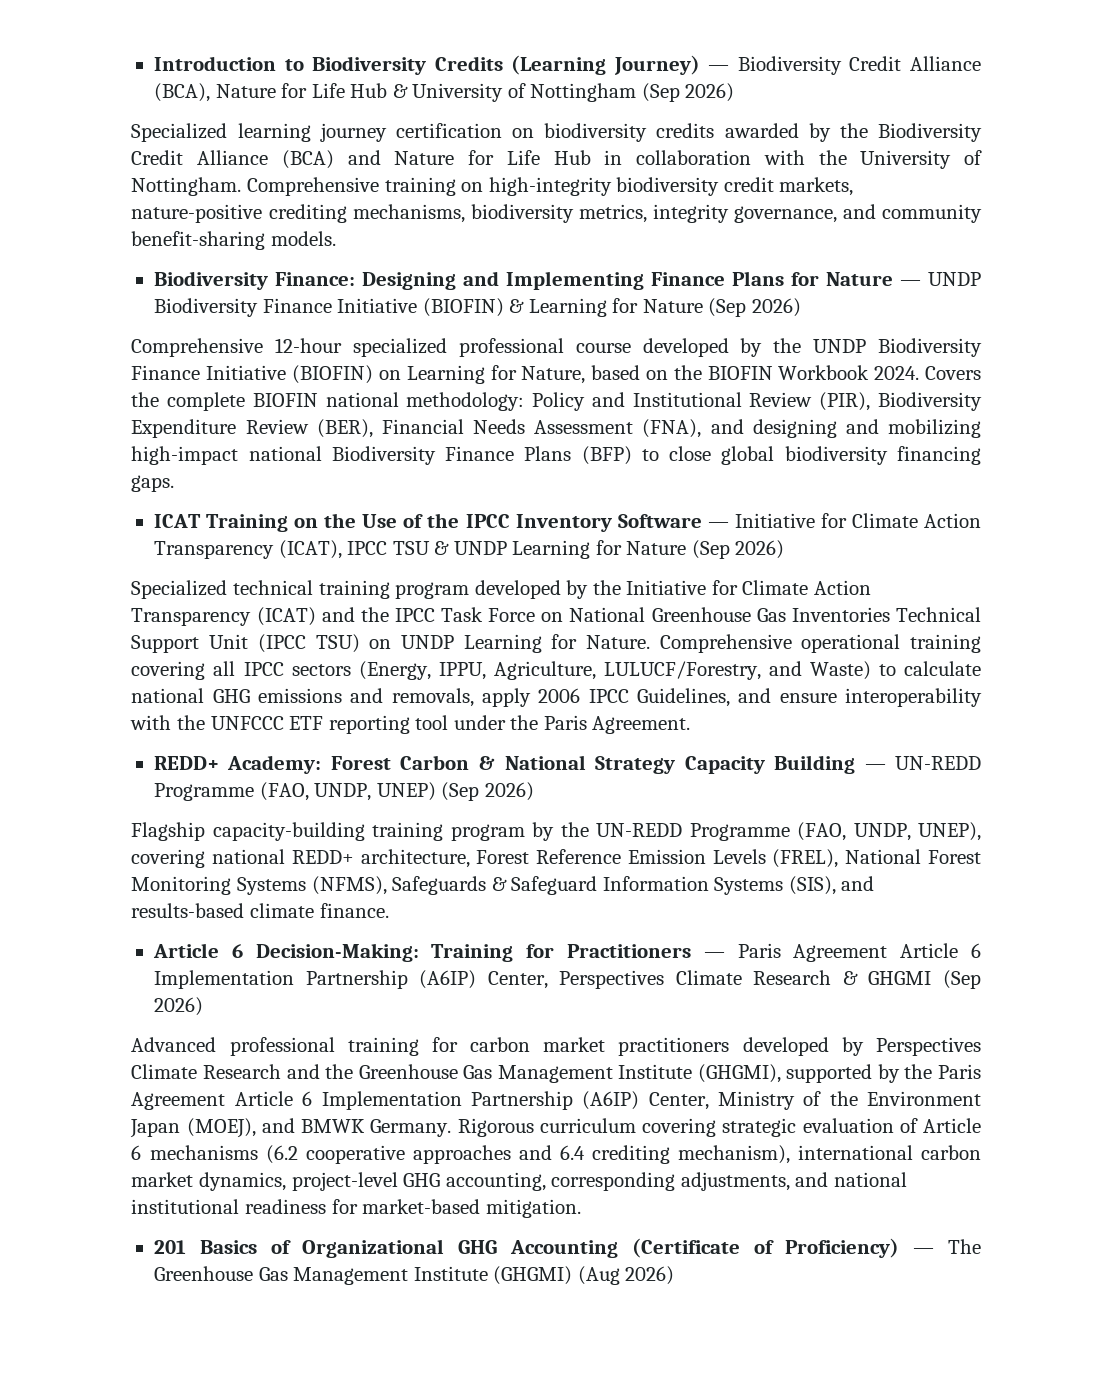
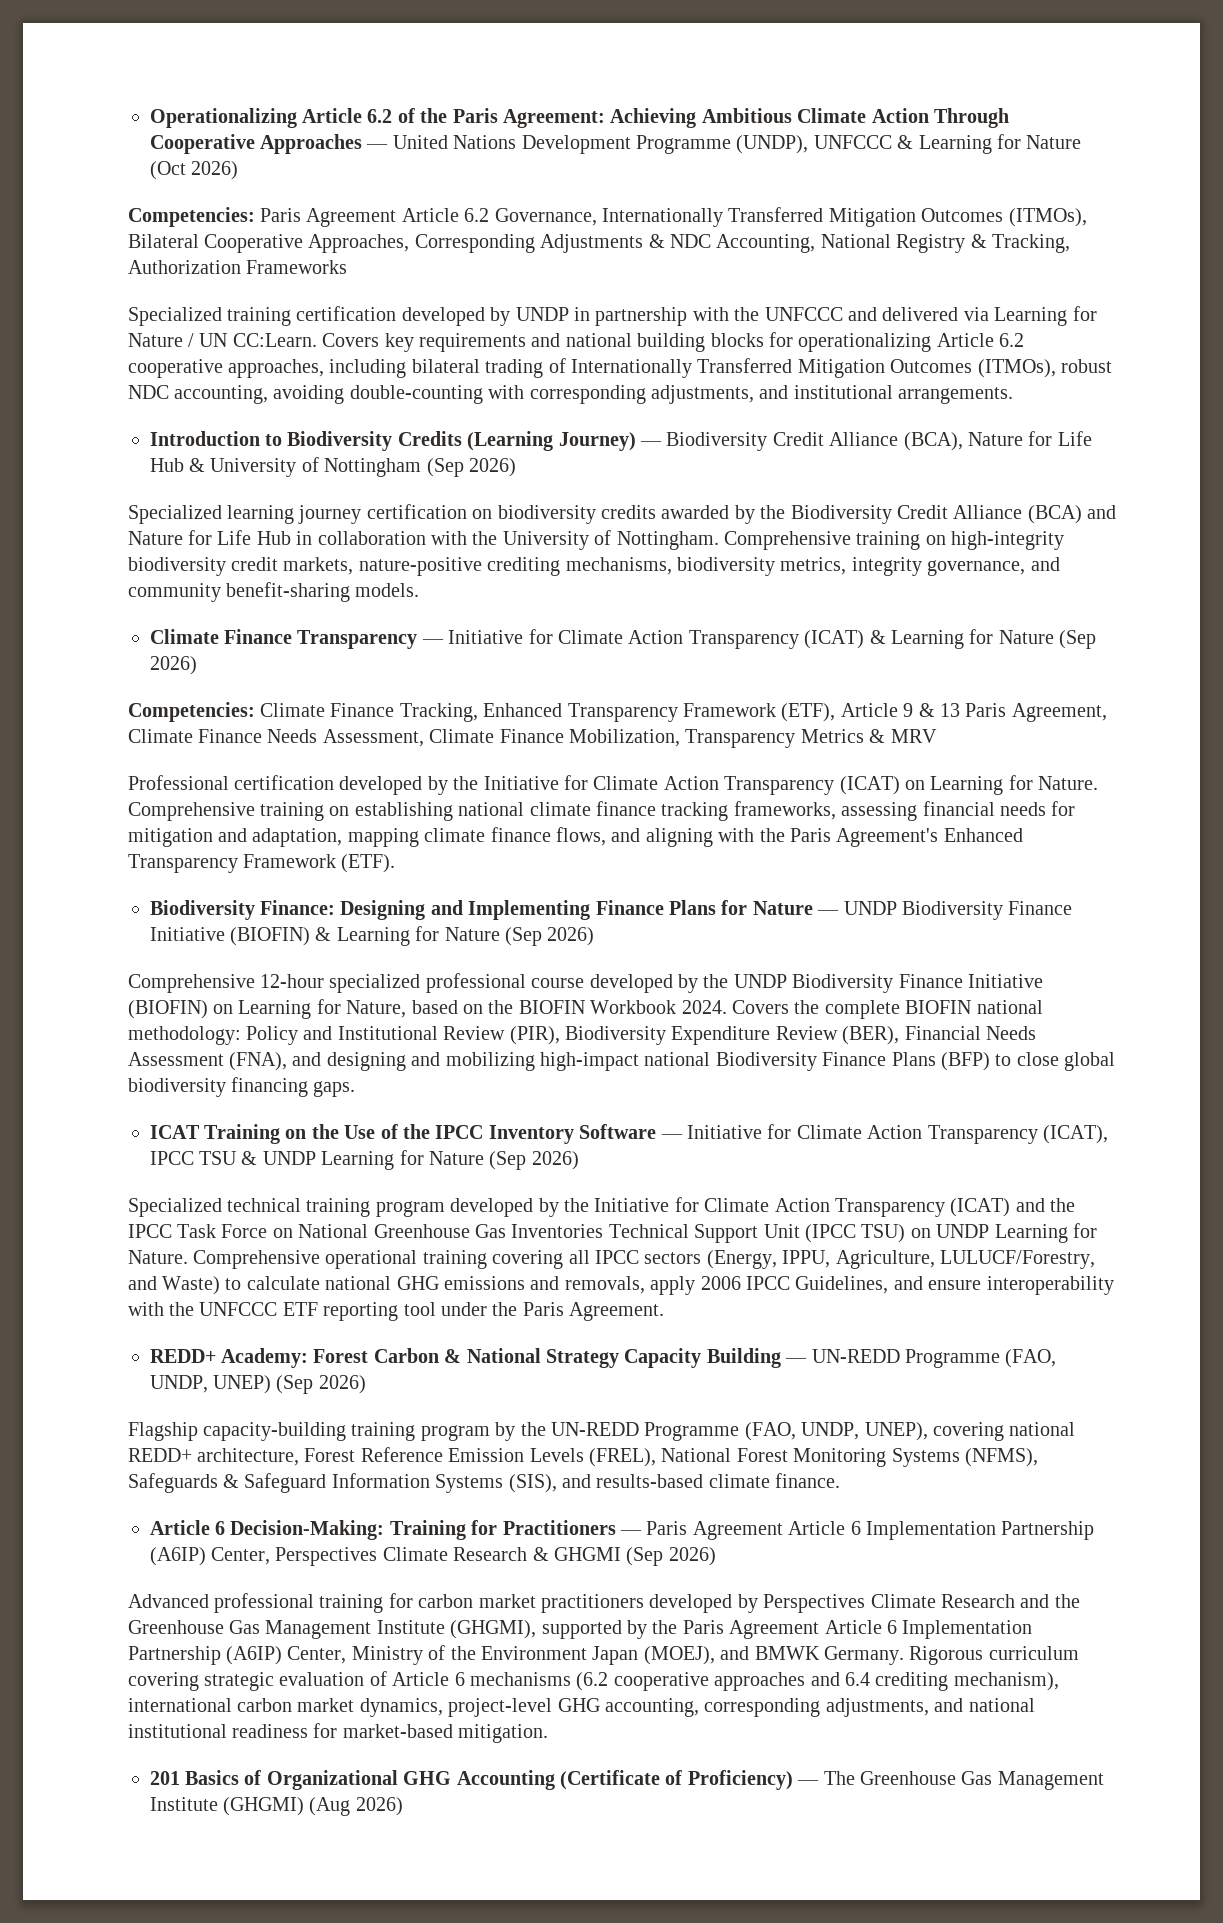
+ Operationalizing Article 6.2 of the Paris Agreement: Achieving Ambitious Climate Action Through Cooperative Approaches — United Nations Development Programme (UNDP), UNFCCC & Learning for Nature (Oct 2026)
+ Competencies: Paris Agreement Article 6.2 Governance, Internationally Transferred Mitigation Outcomes (ITMOs), Bilateral Cooperative Approaches, Corresponding Adjustments & NDC Accounting, National Registry & Tracking, Authorization Frameworks
+ Specialized training certification developed by UNDP in partnership with the UNFCCC and delivered via Learning for Nature / UN CC:Learn. Covers key requirements and national building blocks for operationalizing Article 6.2 cooperative approaches, including bilateral trading of Internationally Transferred Mitigation Outcomes (ITMOs), robust NDC accounting, avoiding double-counting with corresponding adjustments, and institutional arrangements.
+ Climate Finance Transparency — Initiative for Climate Action Transparency (ICAT) & Learning for Nature (Sep 2026)
+ Competencies: Climate Finance Tracking, Enhanced Transparency Framework (ETF), Article 9 & 13 Paris Agreement, Climate Finance Needs Assessment, Climate Finance Mobilization, Transparency Metrics & MRV
+ Professional certification developed by the Initiative for Climate Action Transparency (ICAT) on Learning for Nature. Comprehensive training on establishing national climate finance tracking frameworks, assessing financial needs for mitigation and adaptation, mapping climate finance flows, and aligning with the Paris Agreement's Enhanced Transparency Framework (ETF).

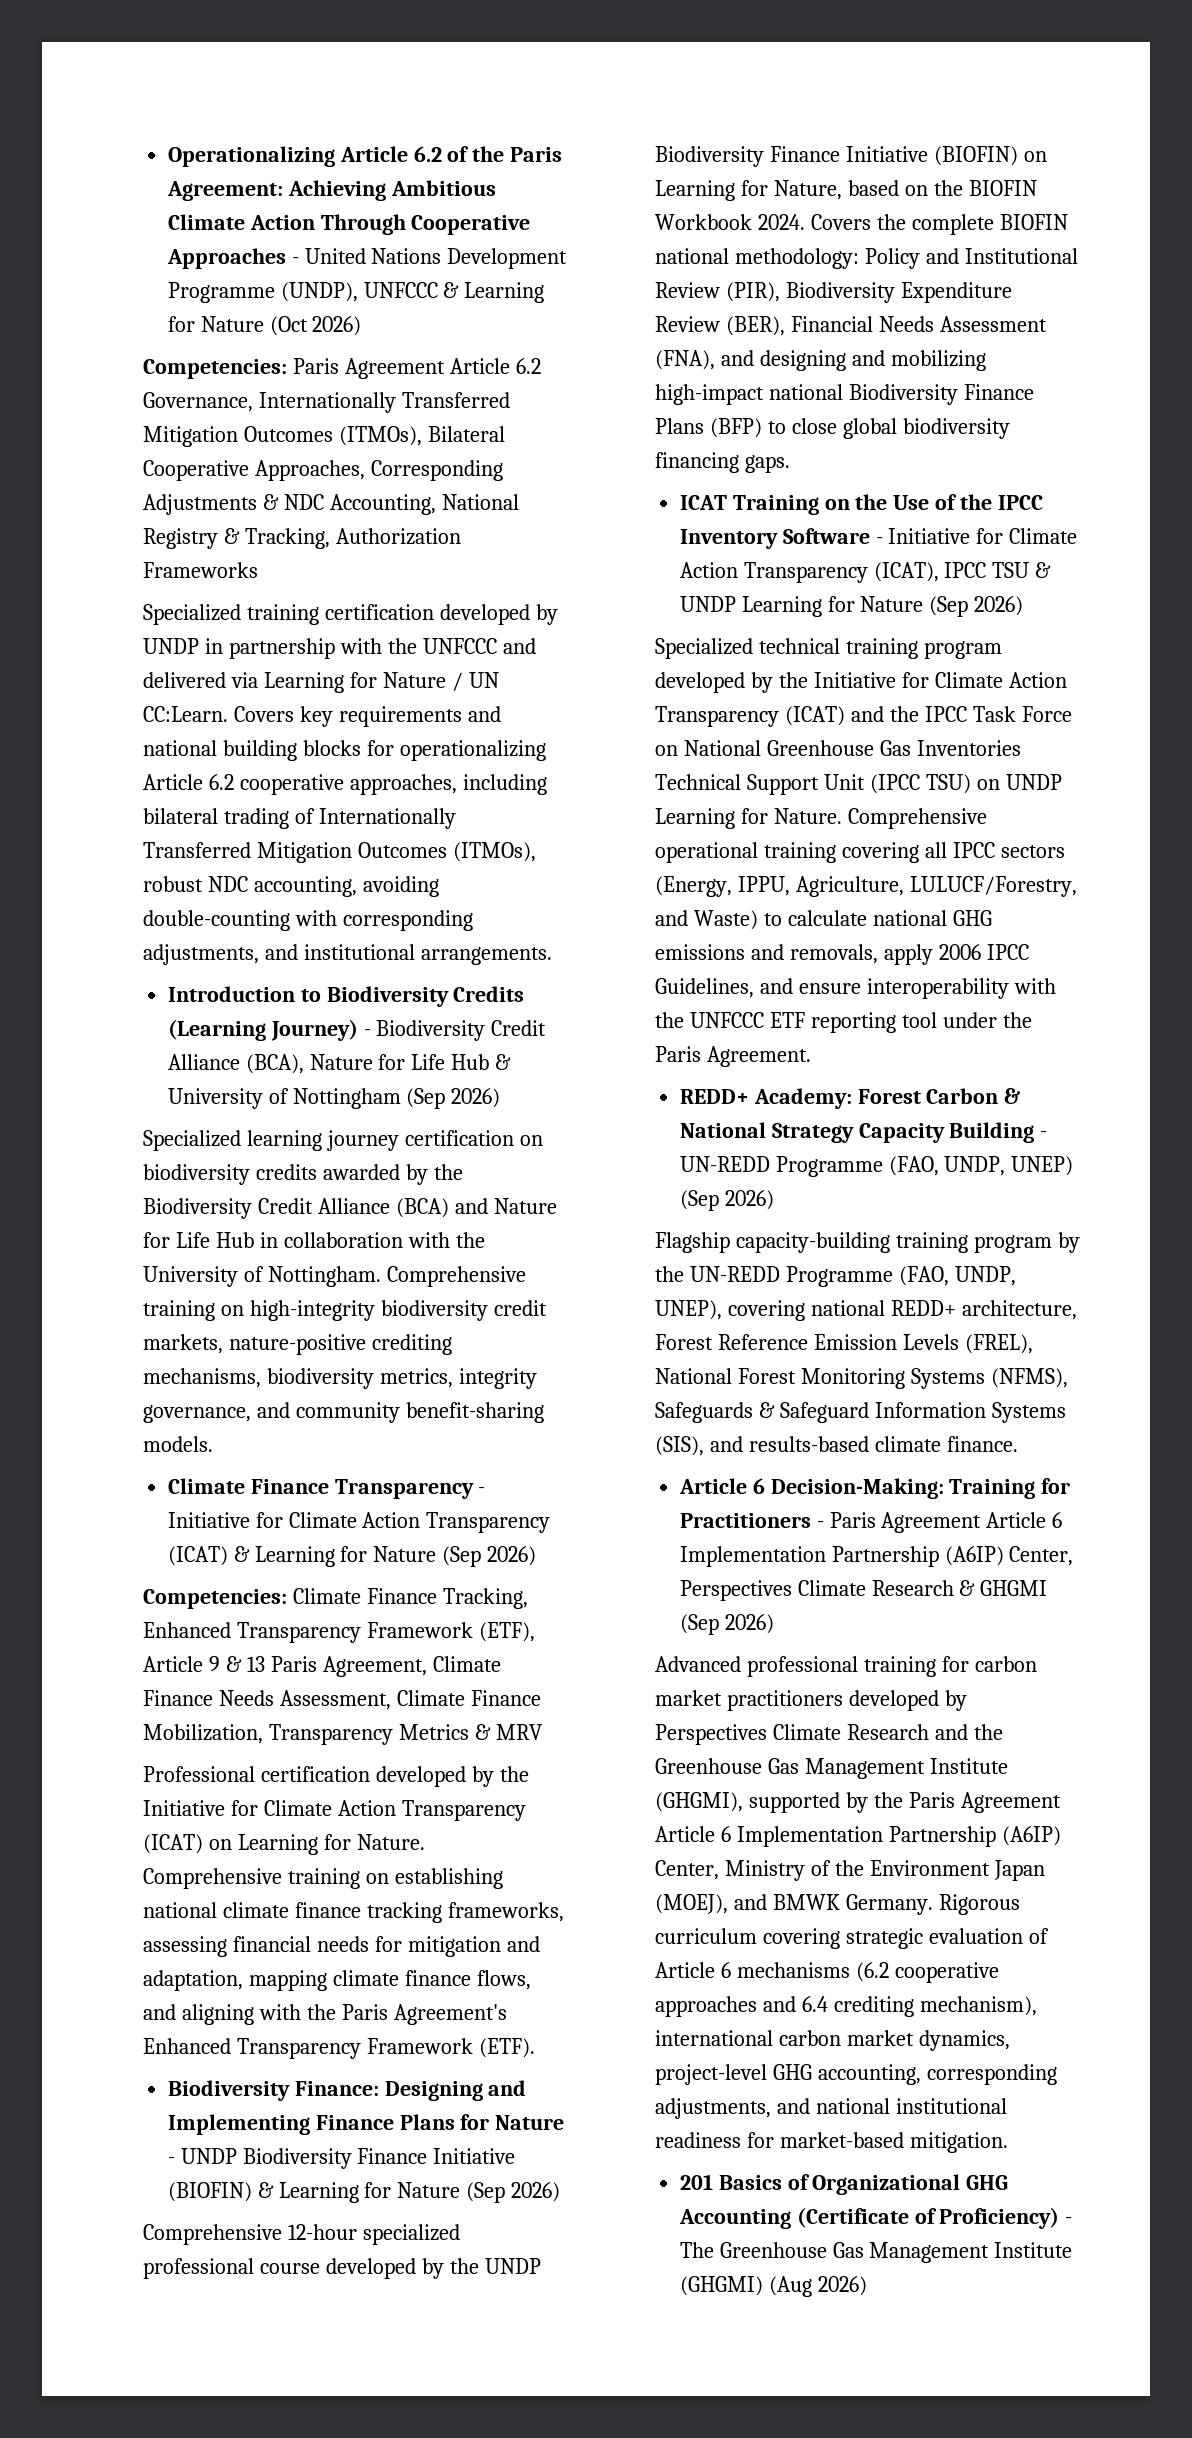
- Operationalizing Article 6.2 of the Paris Agreement: Achieving Ambitious Climate Action Through Cooperative Approaches — United Nations Development Programme (UNDP), UNFCCC & Learning for Nature (Oct 2026)
+ Operationalizing Article 6.2 of the Paris Agreement: Achieving Ambitious Climate Action Through Cooperative Approaches - United Nations Development Programme (UNDP), UNFCCC & Learning for Nature (Oct 2026)
- Introduction to Biodiversity Credits (Learning Journey) — Biodiversity Credit Alliance (BCA), Nature for Life Hub & University of Nottingham (Sep 2026)
+ Introduction to Biodiversity Credits (Learning Journey) - Biodiversity Credit Alliance (BCA), Nature for Life Hub & University of Nottingham (Sep 2026)
- Climate Finance Transparency — Initiative for Climate Action Transparency (ICAT) & Learning for Nature (Sep 2026)
+ Climate Finance Transparency - Initiative for Climate Action Transparency (ICAT) & Learning for Nature (Sep 2026)
- Biodiversity Finance: Designing and Implementing Finance Plans for Nature — UNDP Biodiversity Finance Initiative (BIOFIN) & Learning for Nature (Sep 2026)
+ Biodiversity Finance: Designing and Implementing Finance Plans for Nature - UNDP Biodiversity Finance Initiative (BIOFIN) & Learning for Nature (Sep 2026)
- ICAT Training on the Use of the IPCC Inventory Software — Initiative for Climate Action Transparency (ICAT), IPCC TSU & UNDP Learning for Nature (Sep 2026)
+ ICAT Training on the Use of the IPCC Inventory Software - Initiative for Climate Action Transparency (ICAT), IPCC TSU & UNDP Learning for Nature (Sep 2026)
- REDD+ Academy: Forest Carbon & National Strategy Capacity Building — UN-REDD Programme (FAO, UNDP, UNEP) (Sep 2026)
+ REDD+ Academy: Forest Carbon & National Strategy Capacity Building - UN-REDD Programme (FAO, UNDP, UNEP) (Sep 2026)
- Article 6 Decision-Making: Training for Practitioners — Paris Agreement Article 6 Implementation Partnership (A6IP) Center, Perspectives Climate Research & GHGMI (Sep 2026)
+ Article 6 Decision-Making: Training for Practitioners - Paris Agreement Article 6 Implementation Partnership (A6IP) Center, Perspectives Climate Research & GHGMI (Sep 2026)
- 201 Basics of Organizational GHG Accounting (Certificate of Proficiency) — The Greenhouse Gas Management Institute (GHGMI) (Aug 2026)
+ 201 Basics of Organizational GHG Accounting (Certificate of Proficiency) - The Greenhouse Gas Management Institute (GHGMI) (Aug 2026)

